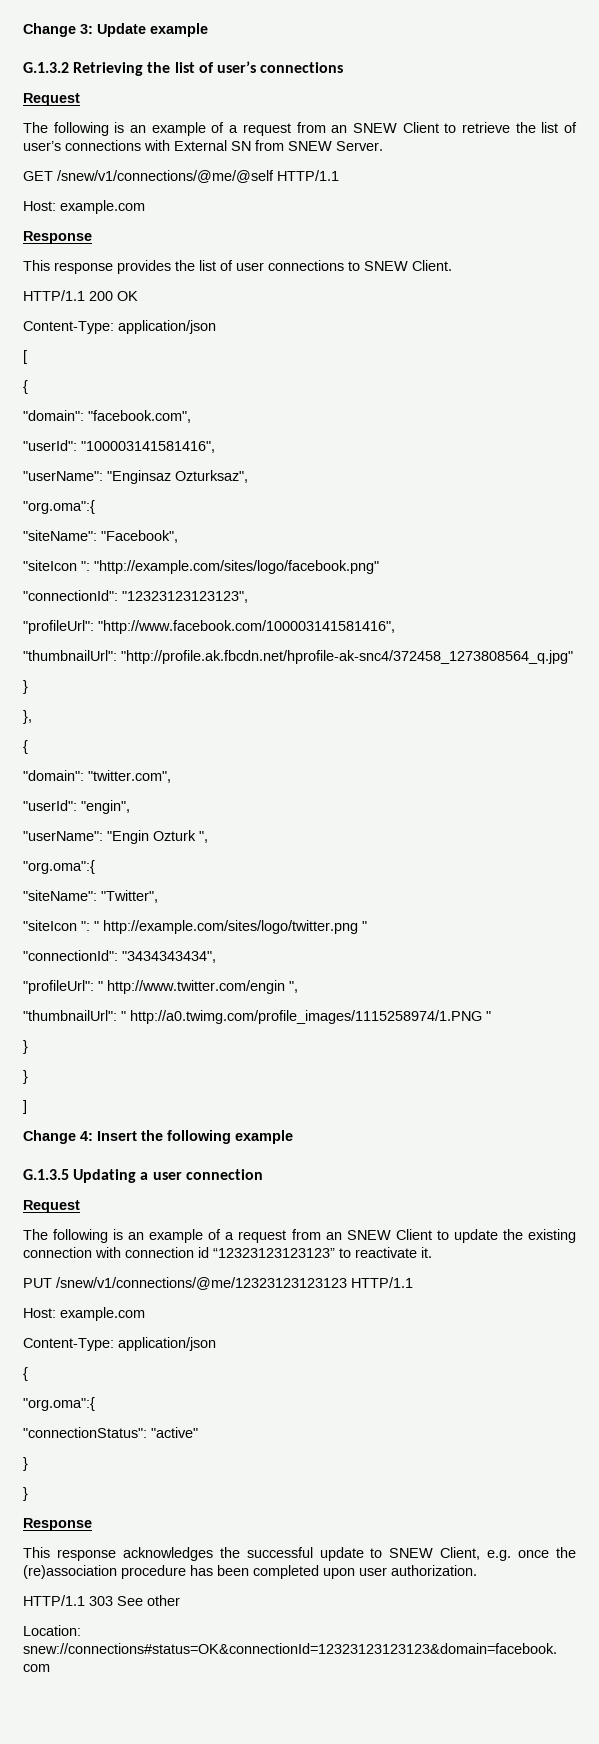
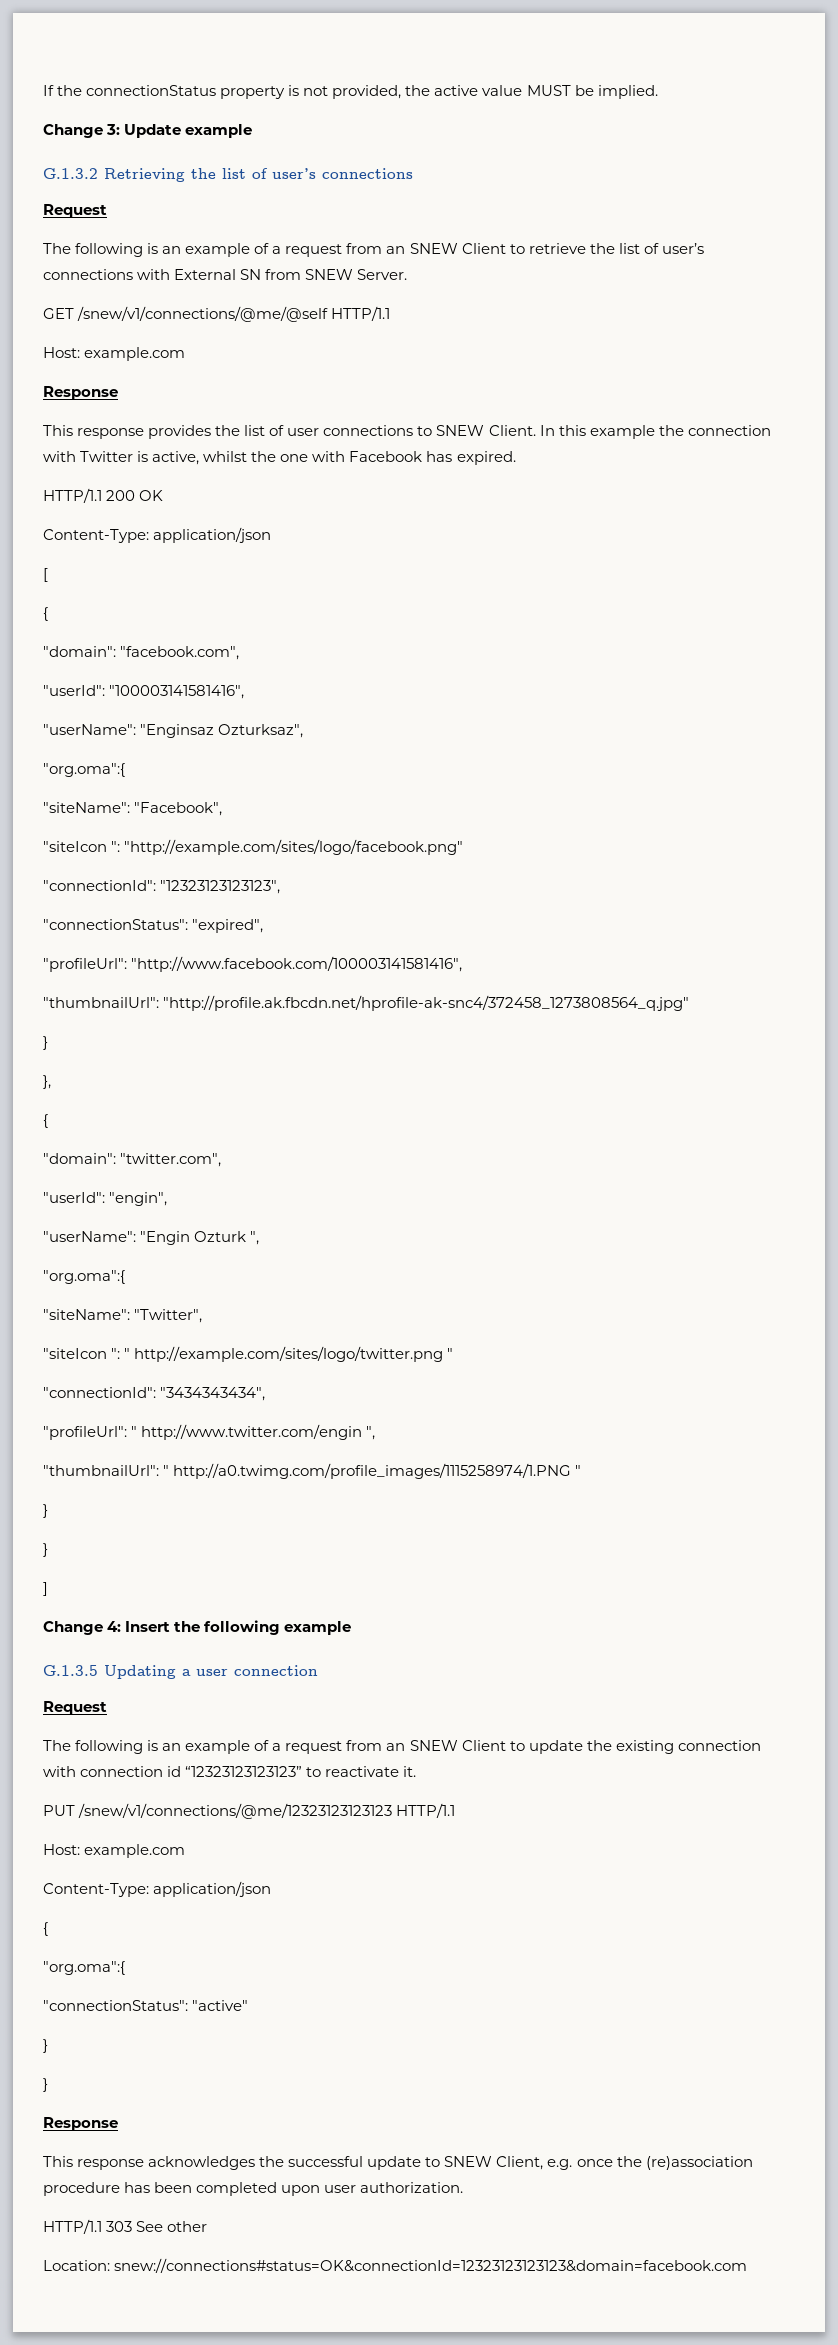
+ If the connectionStatus property is not provided, the active value MUST be implied.
+ In this example the connection with Twitter is active, whilst the one with Facebook has expired.
+ "connectionStatus": "expired",

